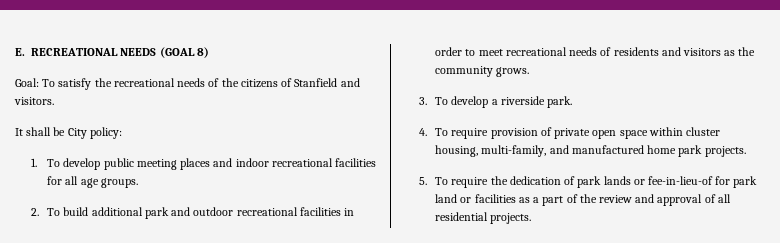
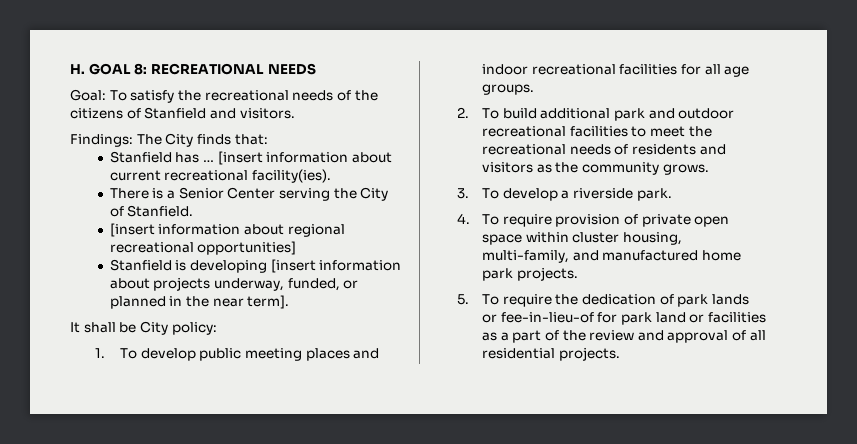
- E. RECREATIONAL NEEDS (GOAL 8)
+ H. GOAL 8: RECREATIONAL NEEDS
+ Findings: The City finds that:
+ Stanfield has … [insert information about current recreational facility(ies).
+ There is a Senior Center serving the City of Stanfield.
+ [insert information about regional recreational opportunities]
+ Stanfield is developing [insert information about projects underway, funded, or planned in the near term].
- 2. To build additional park and outdoor recreational facilities in order to meet recreational needs of residents and visitors as the community grows.
+ 2. To build additional park and outdoor recreational facilities to meet the recreational needs of residents and visitors as the community grows.

